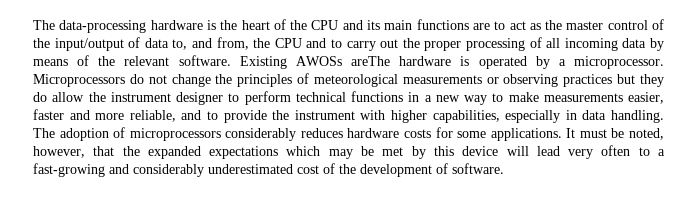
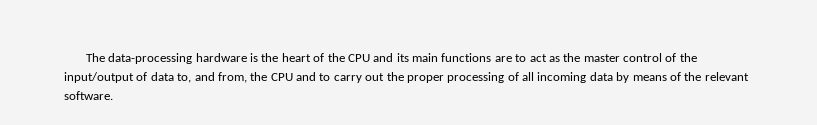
- Existing AWOSs areThe hardware is operated by a microprocessor. Microprocessors do not change the principles of meteorological measurements or observing practices but they do allow the instrument designer to perform technical functions in a new way to make measurements easier, faster and more reliable, and to provide the instrument with higher capabilities, especially in data handling. The adoption of microprocessors considerably reduces hardware costs for some applications. It must be noted, however, that the expanded expectations which may be met by this device will lead very often to a fast-growing and considerably underestimated cost of the development of software.

